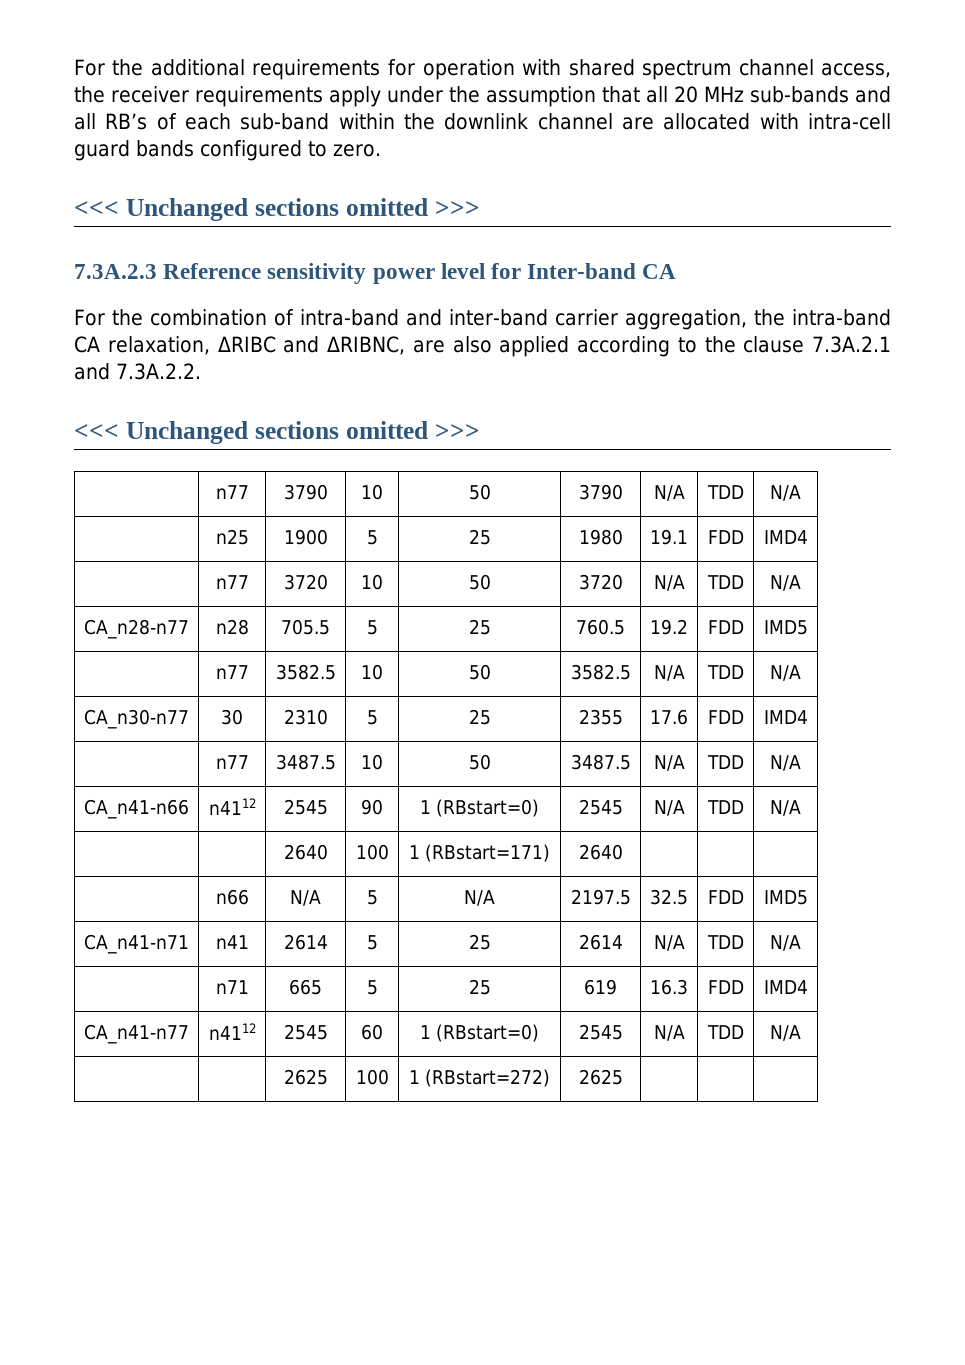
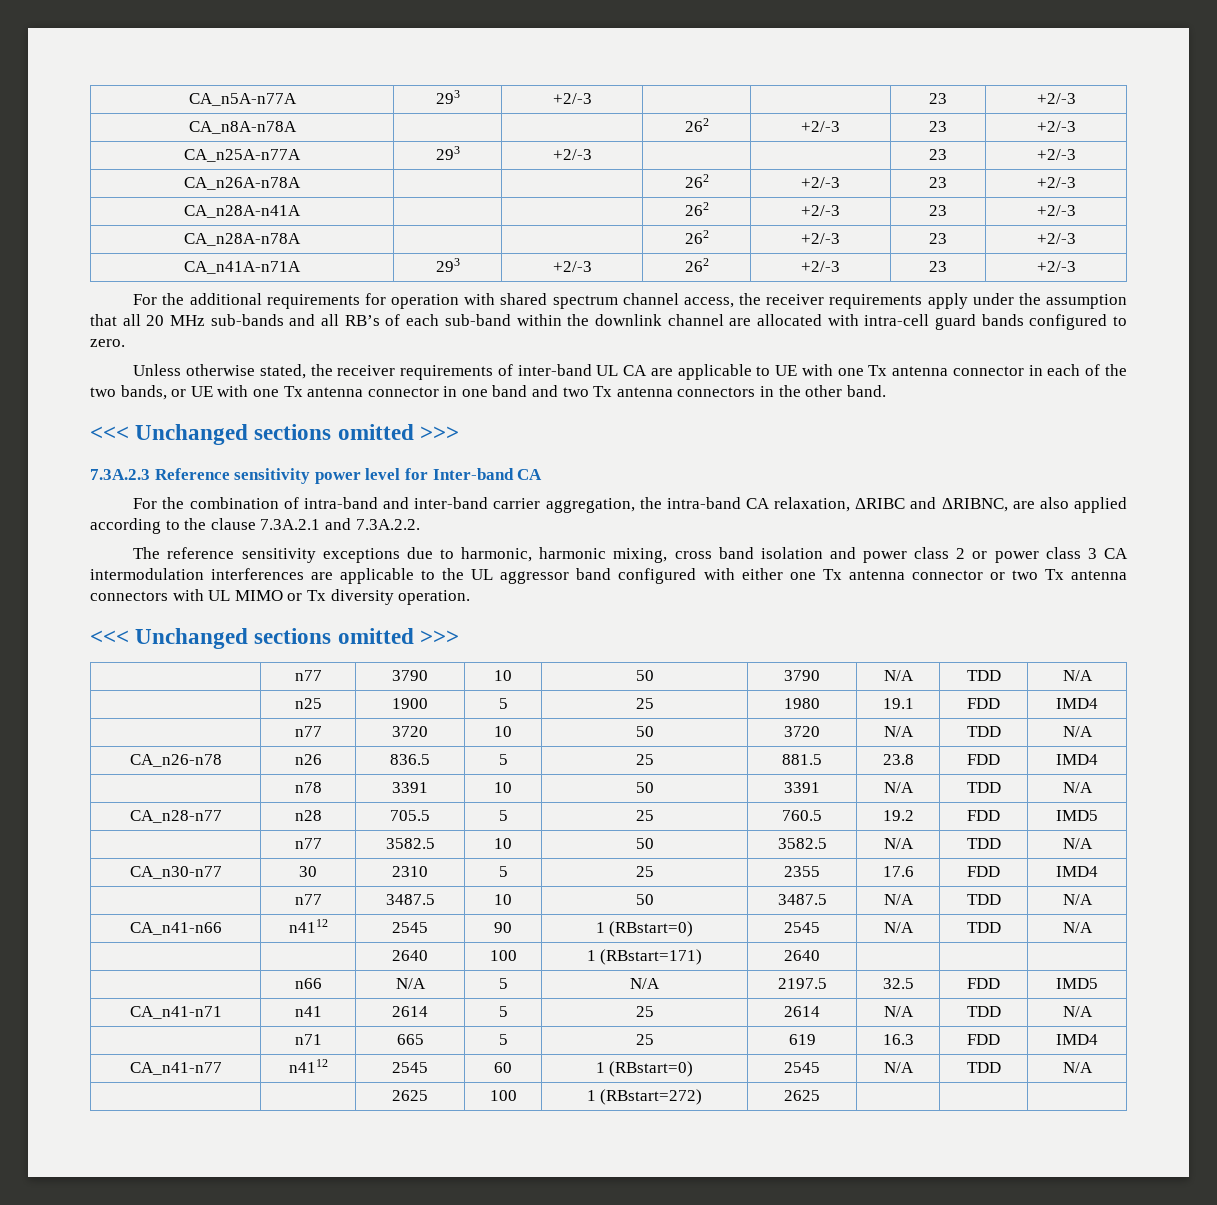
+ CA_n5A-n77A | 293 | +2/-3 | | | 23 | +2/-3
+ CA_n8A-n78A | | | 262 | +2/-3 | 23 | +2/-3
+ CA_n25A-n77A | 293 | +2/-3 | | | 23 | +2/-3
+ CA_n26A-n78A | | | 262 | +2/-3 | 23 | +2/-3
+ CA_n28A-n41A | | | 262 | +2/-3 | 23 | +2/-3
+ CA_n28A-n78A | | | 262 | +2/-3 | 23 | +2/-3
+ CA_n41A-n71A | 293 | +2/-3 | 262 | +2/-3 | 23 | +2/-3
+ Unless otherwise stated, the receiver requirements of inter-band UL CA are applicable to UE with one Tx antenna connector in each of the two bands, or UE with one Tx antenna connector in one band and two Tx antenna connectors in the other band.
+ The reference sensitivity exceptions due to harmonic, harmonic mixing, cross band isolation and power class 2 or power class 3 CA intermodulation interferences are applicable to the UL aggressor band configured with either one Tx antenna connector or two Tx antenna connectors with UL MIMO or Tx diversity operation.
+ CA_n26-n78 | n26 | 836.5 | 5 | 25 | 881.5 | 23.8 | FDD | IMD4
+ | n78 | 3391 | 10 | 50 | 3391 | N/A | TDD | N/A

